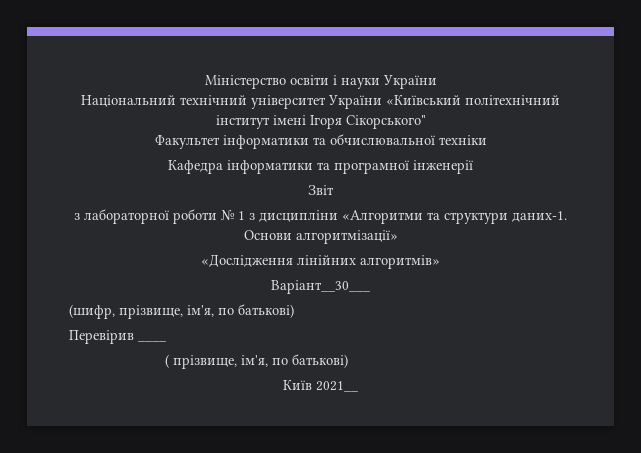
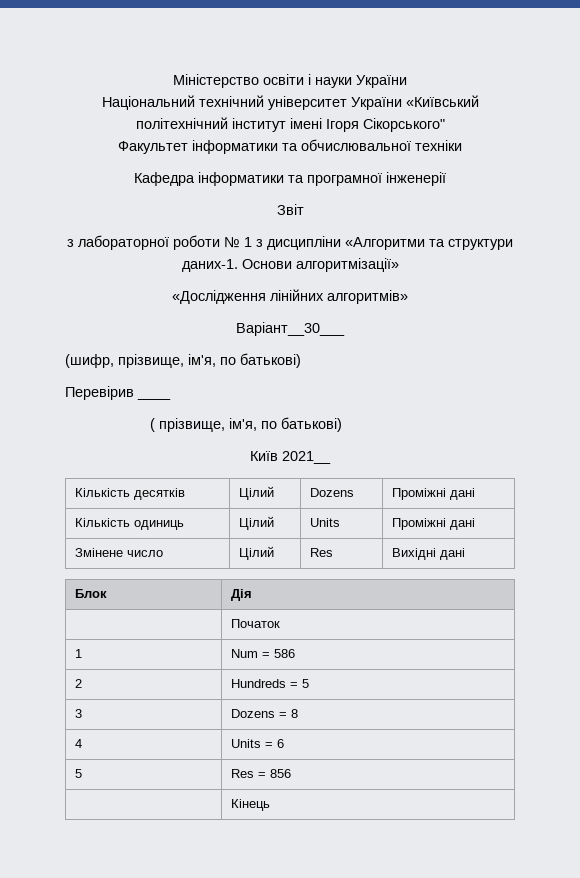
+ Кількість десятків | Цілий | Dozens | Проміжні дані
+ Кількість одиниць | Цілий | Units | Проміжні дані
+ Змінене число | Цілий | Res | Вихідні дані
+ Блок | Дія
+ | Початок
+ 1 | Num = 586
+ 2 | Hundreds = 5
+ 3 | Dozens = 8
+ 4 | Units = 6
+ 5 | Res = 856
+ | Кінець

